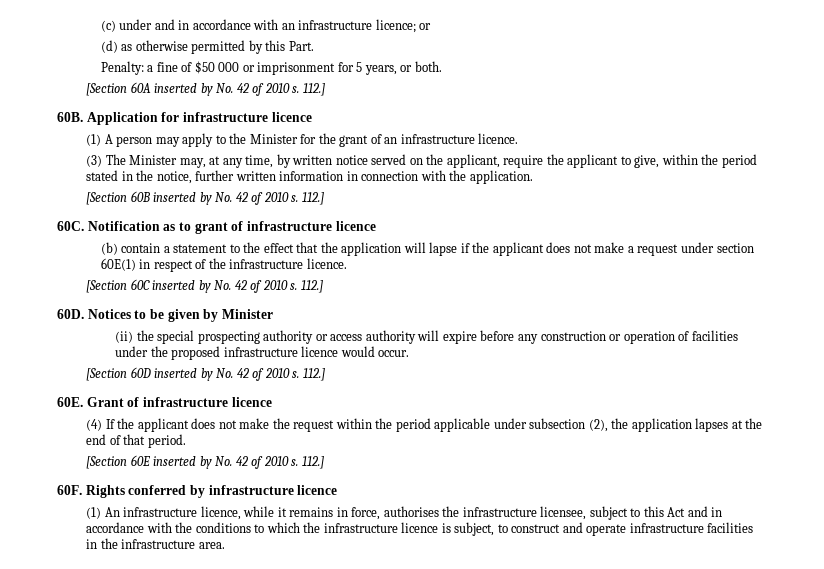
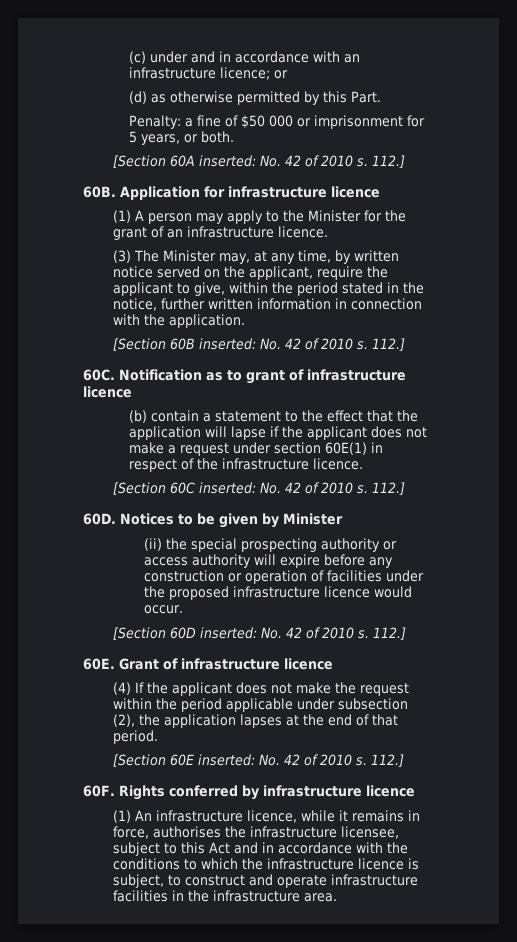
- [Section 60A inserted by No. 42 of 2010 s.
+ [Section 60A inserted: No. 42 of 2010 s.
- [Section 60B inserted by No. 42 of 2010 s.
+ [Section 60B inserted: No. 42 of 2010 s.
- [Section 60C inserted by No. 42 of 2010 s.
+ [Section 60C inserted: No. 42 of 2010 s.
- [Section 60D inserted by No. 42 of 2010 s.
+ [Section 60D inserted: No. 42 of 2010 s.
- [Section 60E inserted by No. 42 of 2010 s.
+ [Section 60E inserted: No. 42 of 2010 s.

